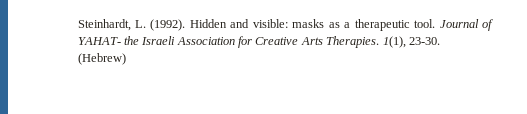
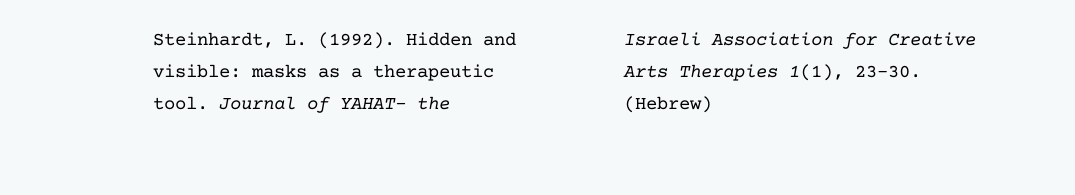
- Journal of YAHAT- the Israeli Association for Creative Arts Therapies. 1(1), 23-30.
+ Journal of YAHAT- the Israeli Association for Creative Arts Therapies 1(1), 23-30.

